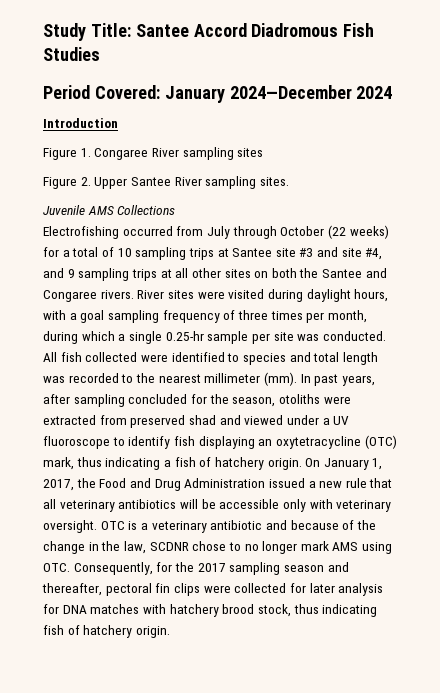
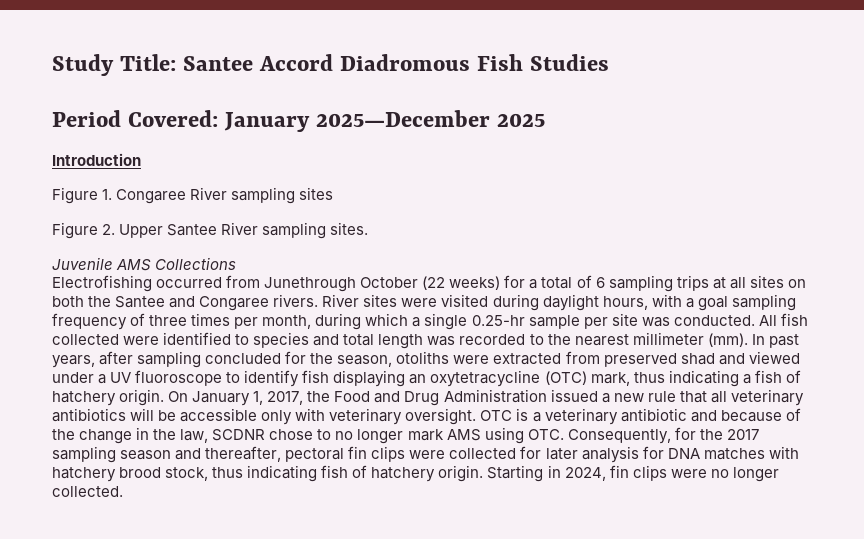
- Period Covered: January 2024—December 2024
+ Period Covered: January 2025—December 2025
- Electrofishing occurred from July through October (22 weeks) for a total of 10 sampling trips at Santee site #3 and site #4, and 9 sampling trips at all other sites on both the Santee and Congaree rivers.
+ Electrofishing occurred from Junethrough October (22 weeks) for a total of 6 sampling trips at all sites on both the Santee and Congaree rivers.
+ Starting in 2024, fin clips were no longer collected.

